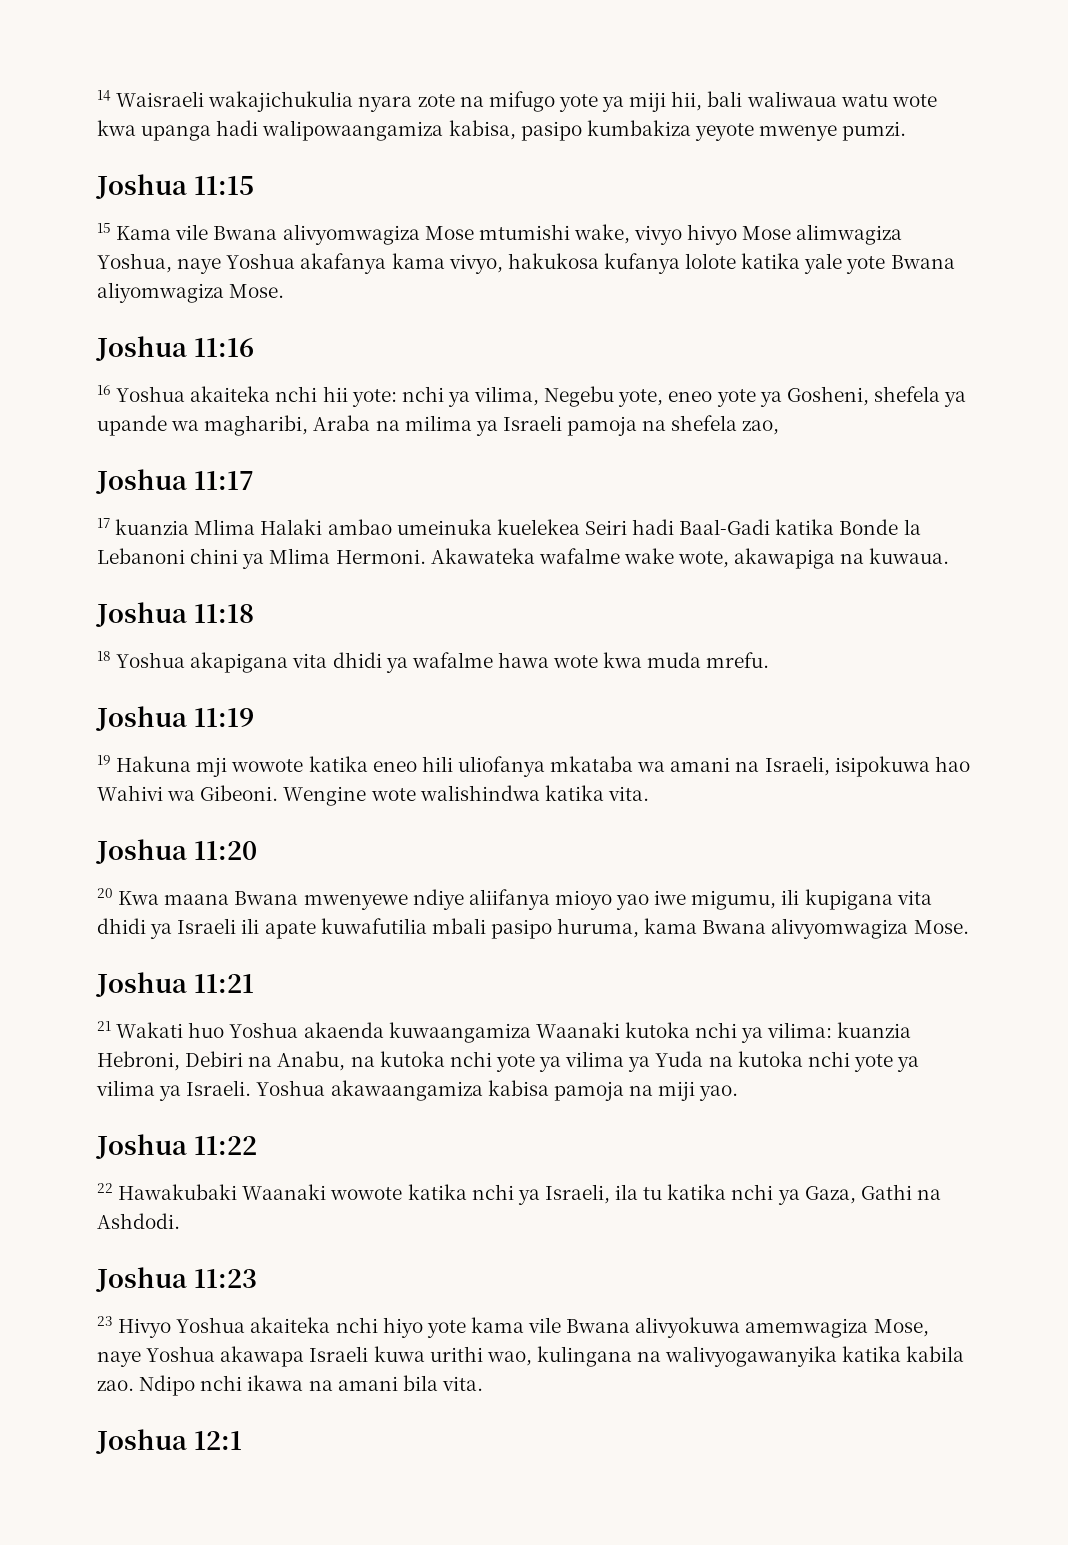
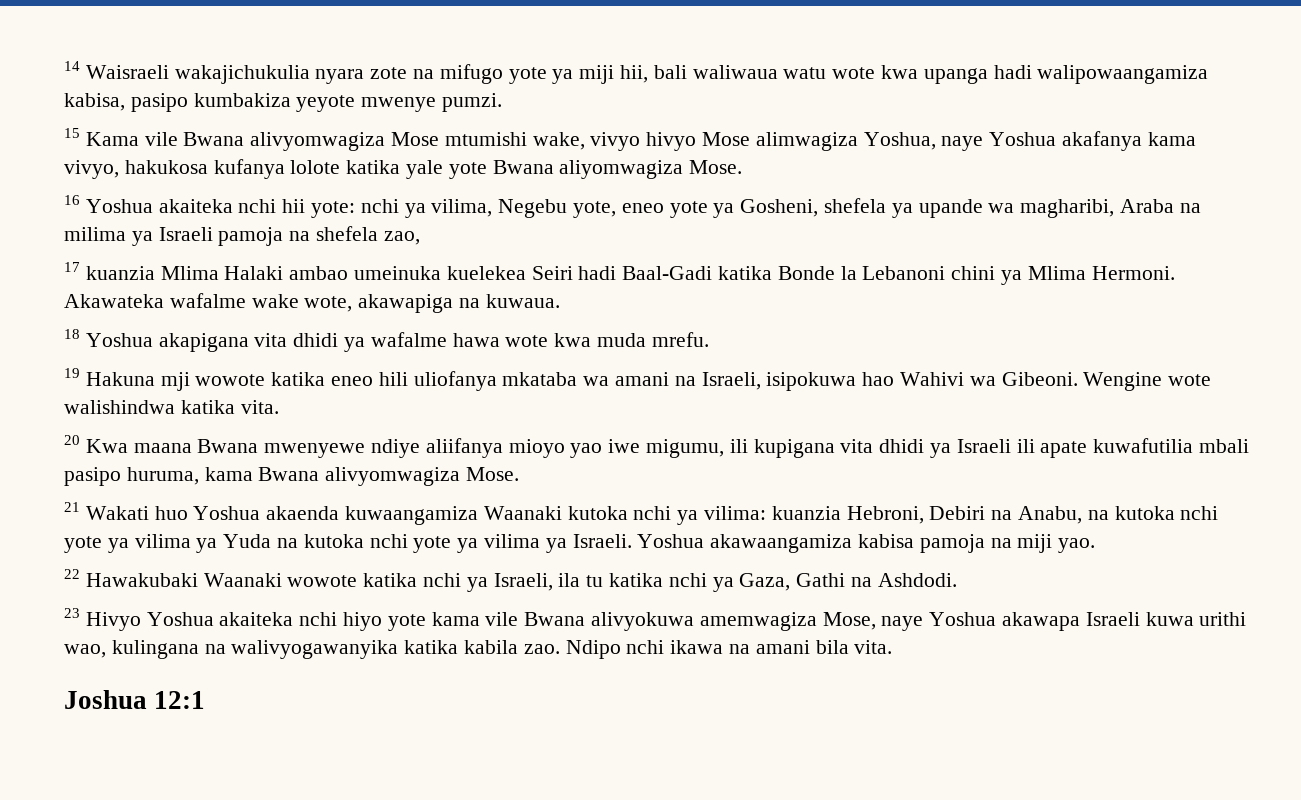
- Joshua 11:15
- Joshua 11:16
- Joshua 11:17
- Joshua 11:18
- Joshua 11:19
- Joshua 11:20
- Joshua 11:21
- Joshua 11:22
- Joshua 11:23

